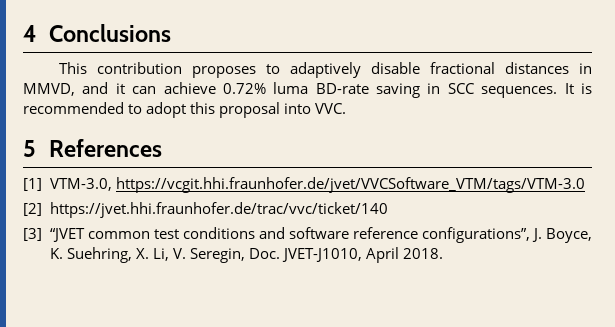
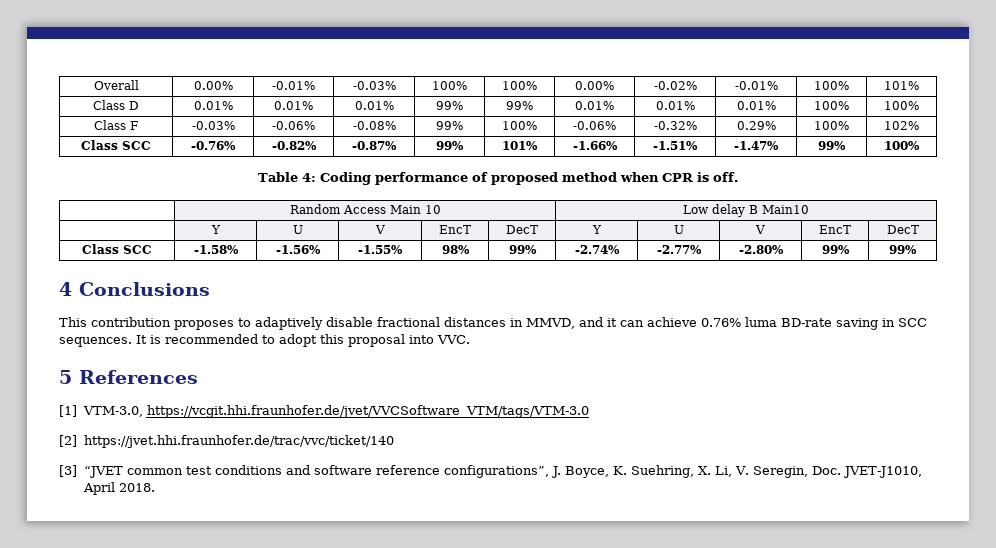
+ Overall | 0.00% | -0.01% | -0.03% | 100% | 100% | 0.00% | -0.02% | -0.01% | 100% | 101%
+ Class D | 0.01% | 0.01% | 0.01% | 99% | 99% | 0.01% | 0.01% | 0.01% | 100% | 100%
+ Class F | -0.03% | -0.06% | -0.08% | 99% | 100% | -0.06% | -0.32% | 0.29% | 100% | 102%
+ Class SCC | -0.76% | -0.82% | -0.87% | 99% | 101% | -1.66% | -1.51% | -1.47% | 99% | 100%
+ Table 4: Coding performance of proposed method when CPR is off.
+ | Random Access Main 10 | Low delay B Main10
+ | Y | U | V | EncT | DecT | Y | U | V | EncT | DecT
+ Class SCC | -1.58% | -1.56% | -1.55% | 98% | 99% | -2.74% | -2.77% | -2.80% | 99% | 99%
- This contribution proposes to adaptively disable fractional distances in MMVD, and it can achieve 0.72% luma BD-rate saving in SCC sequences.
+ This contribution proposes to adaptively disable fractional distances in MMVD, and it can achieve 0.76% luma BD-rate saving in SCC sequences.

